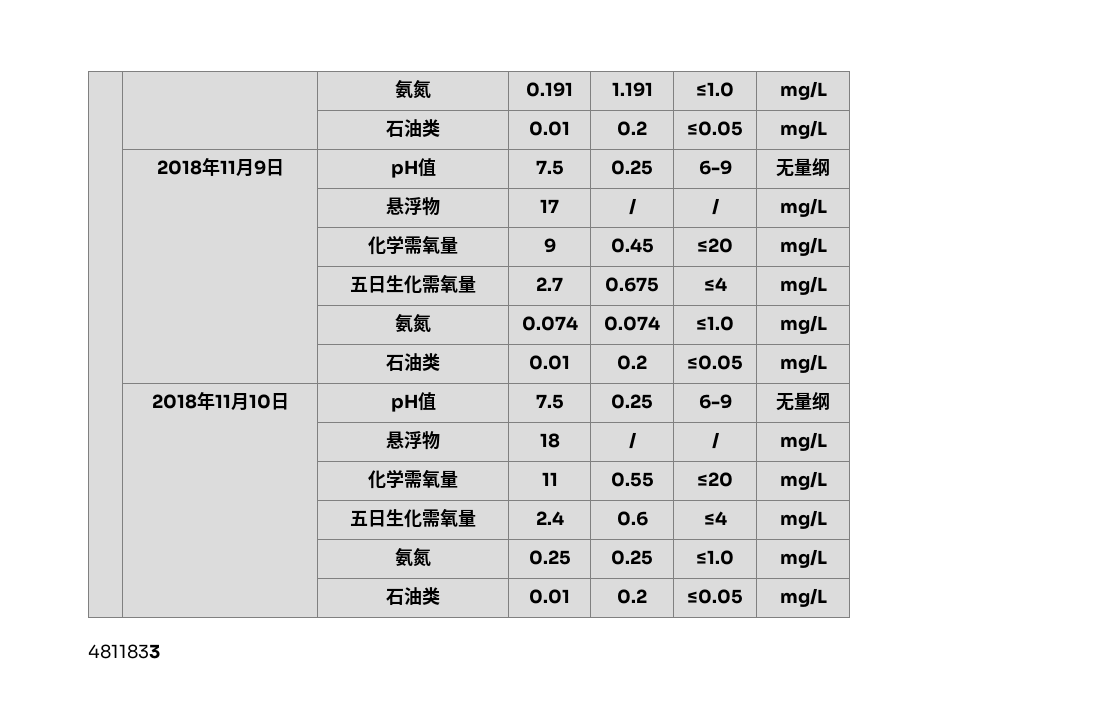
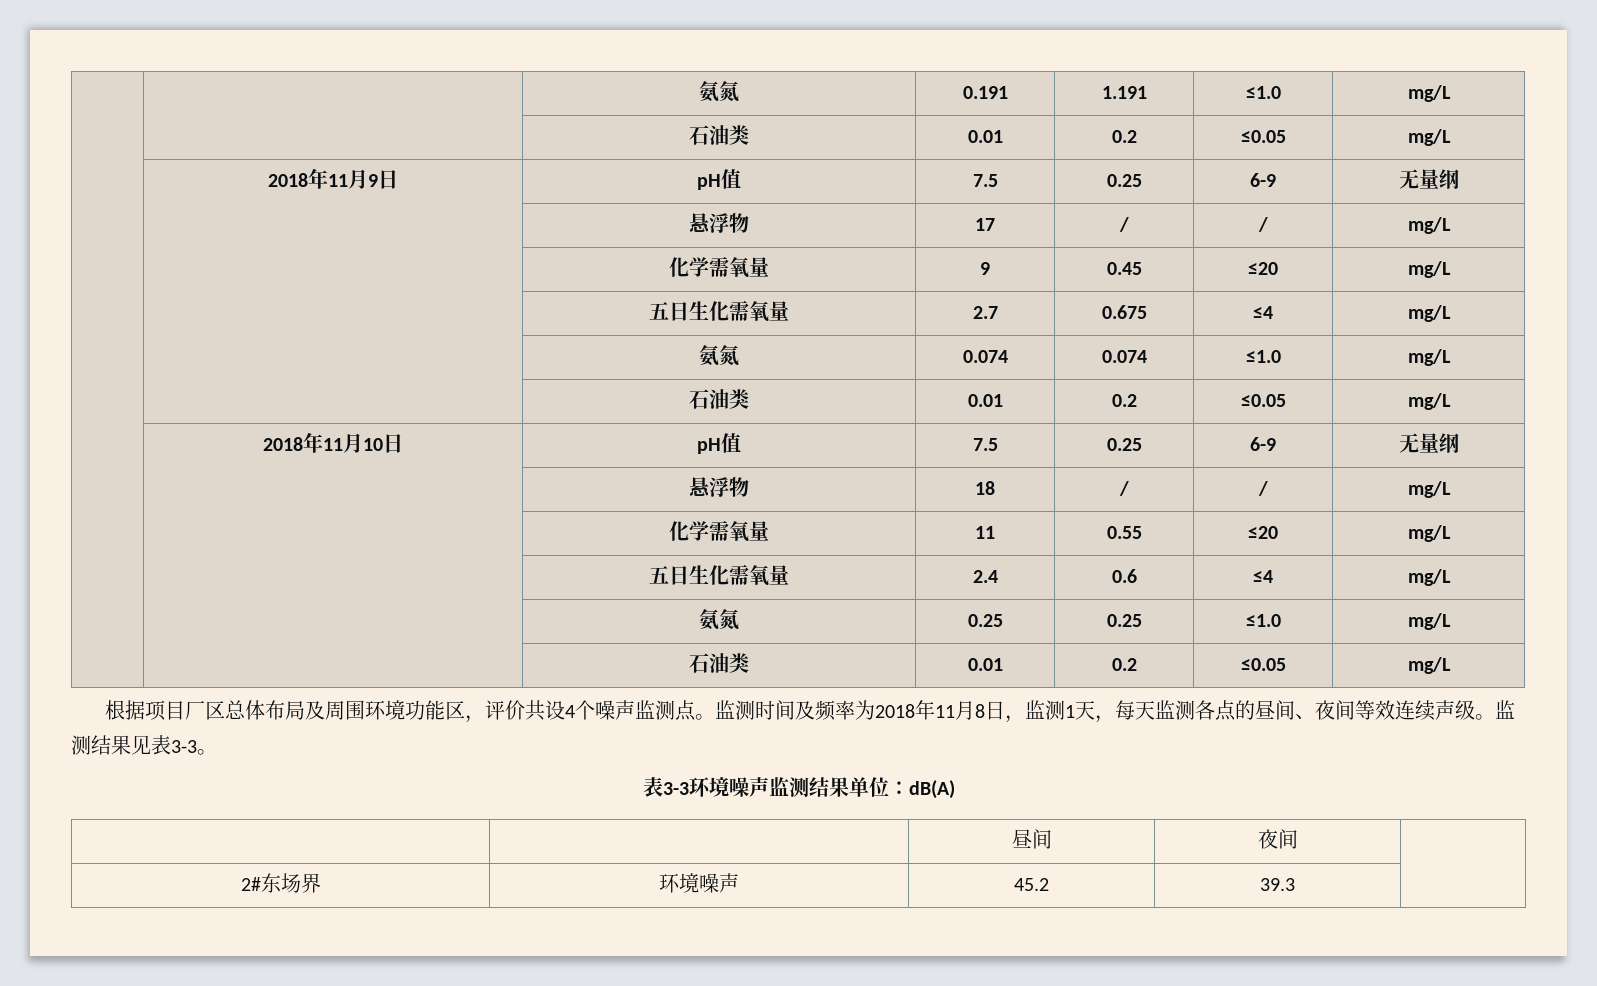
- 4811833
+ 根据项目厂区总体布局及周围环境功能区，评价共设4个噪声监测点。监测时间及频率为2018年11月8日，监测1天，每天监测各点的昼间、夜间等效连续声级。监测结果见表3-3。
+ 表3-3环境噪声监测结果单位：dB(A)
+ | | 昼间 | 夜间 |
+ 2#东场界 | 环境噪声 | 45.2 | 39.3 |

